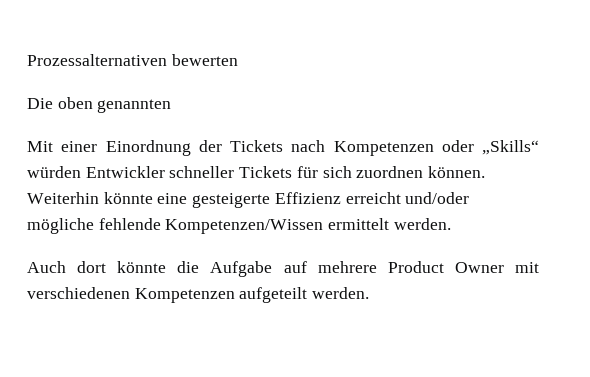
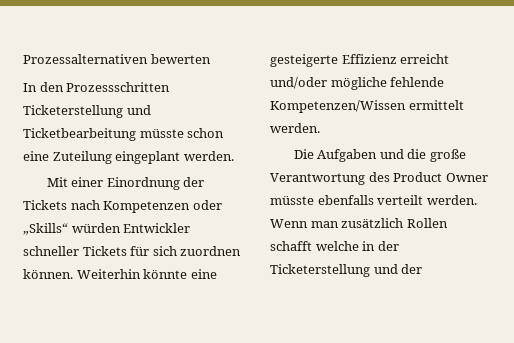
- Die oben genannten
+ In den Prozessschritten Ticketerstellung und Ticketbearbeitung müsste schon eine Zuteilung eingeplant werden.
- Auch dort könnte die Aufgabe auf mehrere Product Owner mit verschiedenen Kompetenzen aufgeteilt werden.
+ Die Aufgaben und die große Verantwortung des Product Owner müsste ebenfalls verteilt werden. Wenn man zusätzlich Rollen schafft welche in der Ticketerstellung und der

